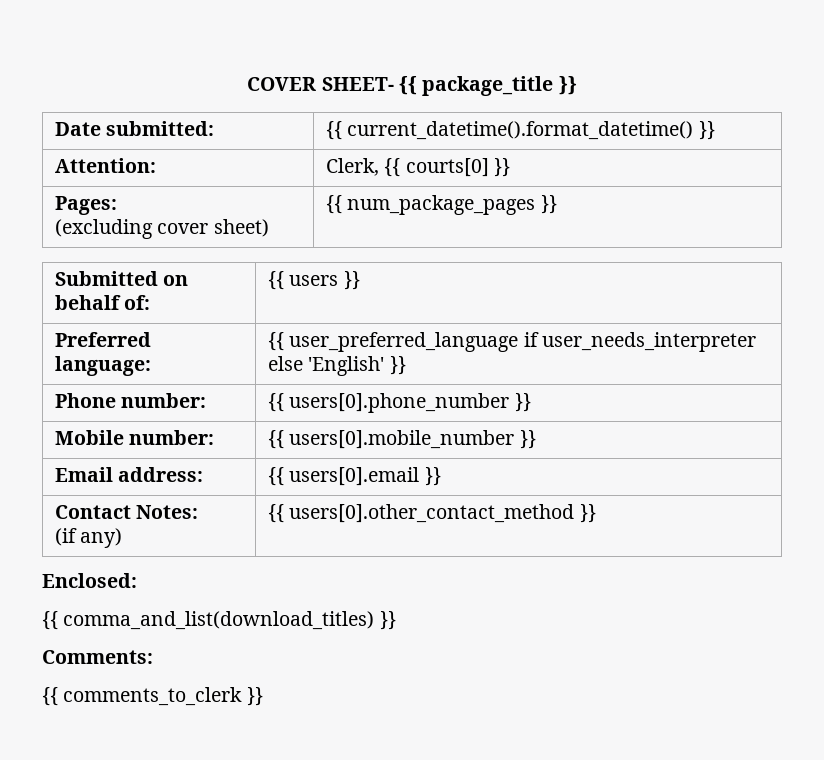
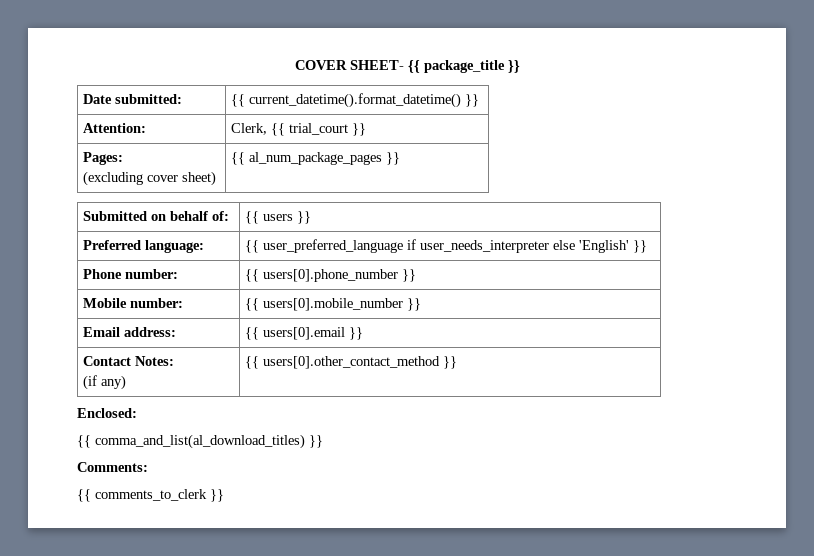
- Attention: | Clerk, {{ courts[0] }}
+ Attention: | Clerk, {{ trial_court }}
  Pages:
- (excluding cover sheet) | {{ num_package_pages }}
+ (excluding cover sheet) | {{ al_num_package_pages }}
- {{ comma_and_list(download_titles) }}
+ {{ comma_and_list(al_download_titles) }}

